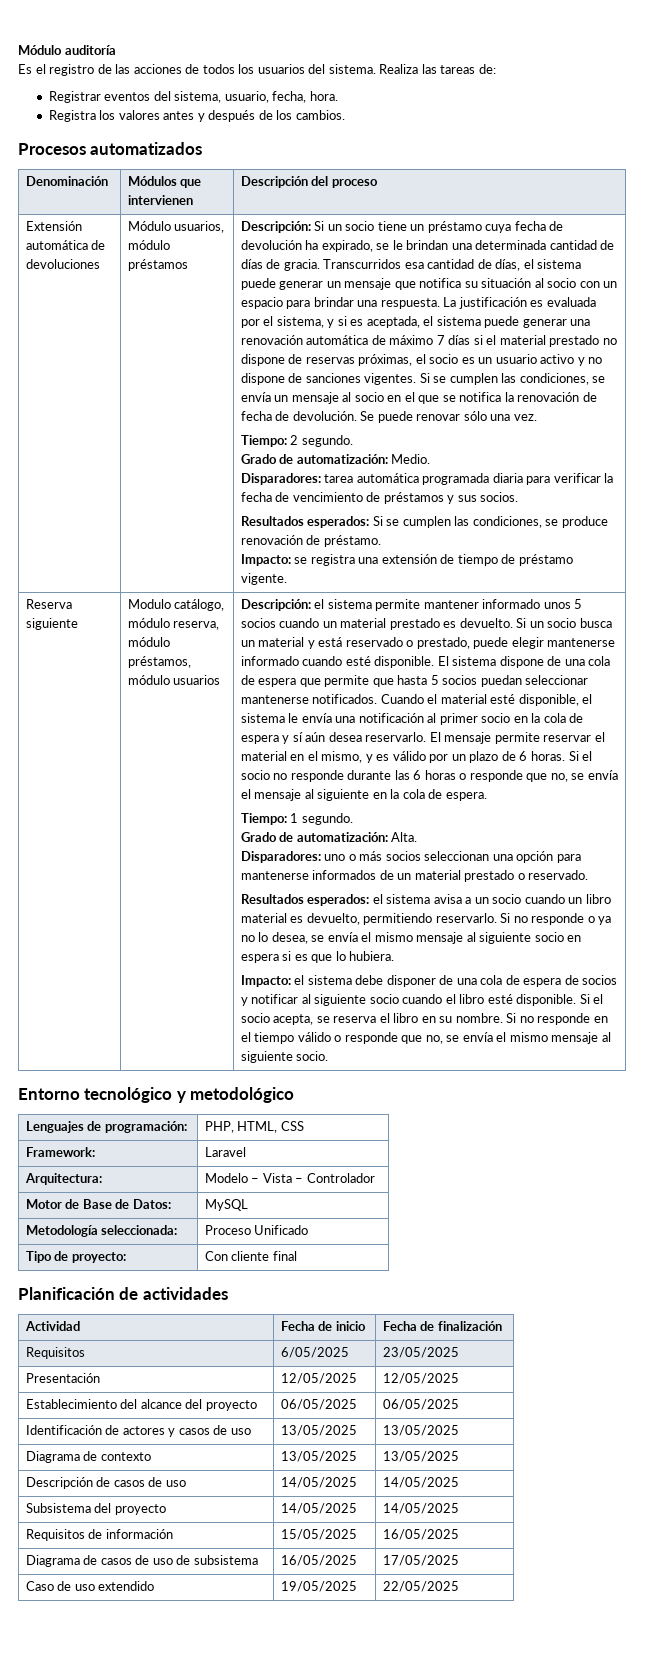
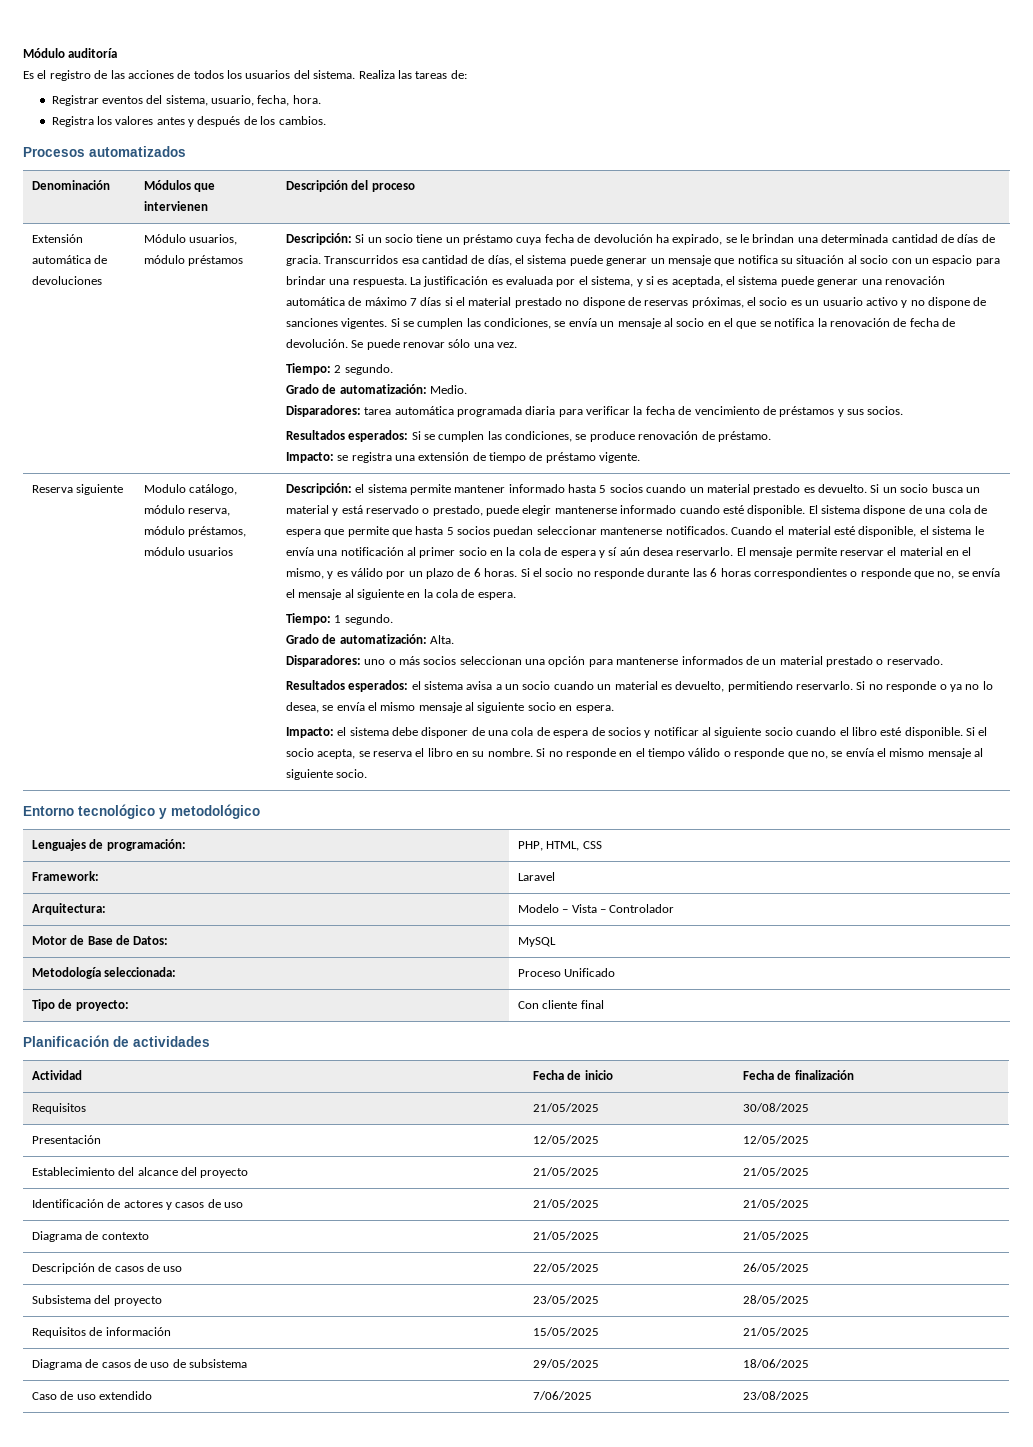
- Descripción: el sistema permite mantener informado unos 5 socios cuando un material prestado es devuelto.
+ Descripción: el sistema permite mantener informado hasta 5 socios cuando un material prestado es devuelto.
- Si el socio no responde durante las 6 horas o responde que no, se envía el mensaje al siguiente en la cola de espera.
+ Si el socio no responde durante las 6 horas correspondientes o responde que no, se envía el mensaje al siguiente en la cola de espera.
- Resultados esperados: el sistema avisa a un socio cuando un libro material es devuelto, permitiendo reservarlo.
+ Resultados esperados: el sistema avisa a un socio cuando un material es devuelto, permitiendo reservarlo.
- Si no responde o ya no lo desea, se envía el mismo mensaje al siguiente socio en espera si es que lo hubiera.
+ Si no responde o ya no lo desea, se envía el mismo mensaje al siguiente socio en espera.
- Requisitos | 6/05/2025 | 23/05/2025
+ Requisitos | 21/05/2025 | 30/08/2025
- Establecimiento del alcance del proyecto | 06/05/2025 | 06/05/2025
+ Establecimiento del alcance del proyecto | 21/05/2025 | 21/05/2025
- Identificación de actores y casos de uso | 13/05/2025 | 13/05/2025
+ Identificación de actores y casos de uso | 21/05/2025 | 21/05/2025
- Diagrama de contexto | 13/05/2025 | 13/05/2025
+ Diagrama de contexto | 21/05/2025 | 21/05/2025
- Descripción de casos de uso | 14/05/2025 | 14/05/2025
+ Descripción de casos de uso | 22/05/2025 | 26/05/2025
- Subsistema del proyecto | 14/05/2025 | 14/05/2025
+ Subsistema del proyecto | 23/05/2025 | 28/05/2025
- Requisitos de información | 15/05/2025 | 16/05/2025
+ Requisitos de información | 15/05/2025 | 21/05/2025
- Diagrama de casos de uso de subsistema | 16/05/2025 | 17/05/2025
+ Diagrama de casos de uso de subsistema | 29/05/2025 | 18/06/2025
- Caso de uso extendido | 19/05/2025 | 22/05/2025
+ Caso de uso extendido | 7/06/2025 | 23/08/2025

